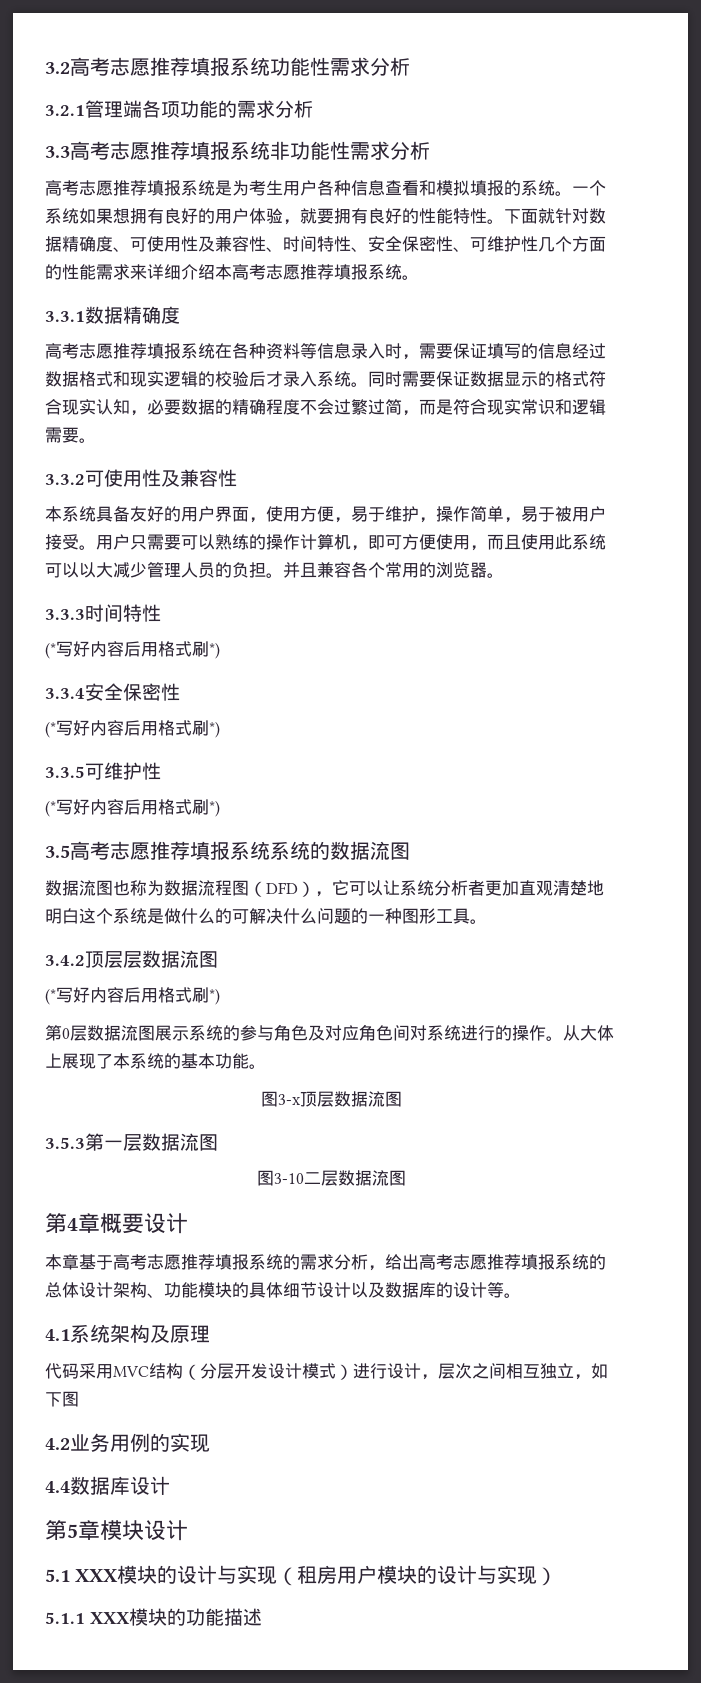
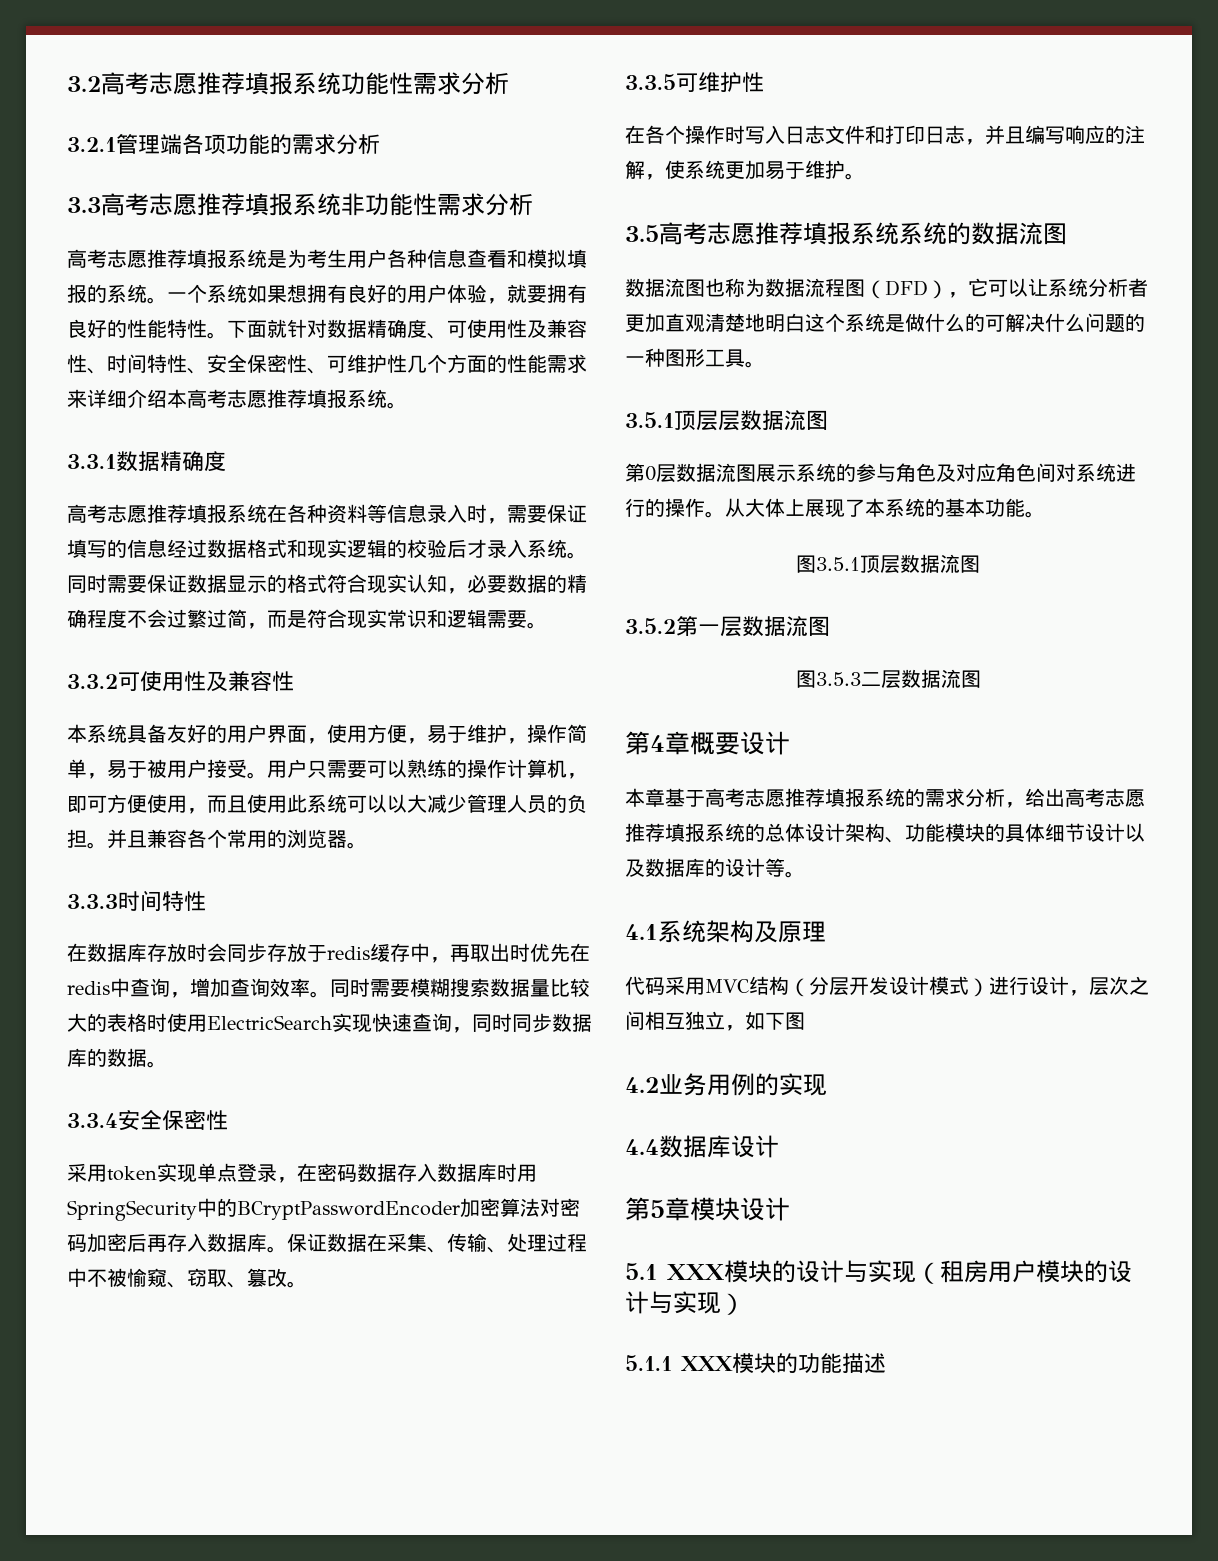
  3.3.3时间特性
- (*写好内容后用格式刷*)
+ 在数据库存放时会同步存放于redis缓存中，再取出时优先在redis中查询，增加查询效率。同时需要模糊搜索数据量比较大的表格时使用ElectricSearch实现快速查询，同时同步数据库的数据。
  3.3.4安全保密性
- (*写好内容后用格式刷*)
+ 采用token实现单点登录，在密码数据存入数据库时用SpringSecurity中的BCryptPasswordEncoder加密算法对密码加密后再存入数据库。保证数据在采集、传输、处理过程中不被愉窥、窃取、篡改。
  3.3.5可维护性
- (*写好内容后用格式刷*)
+ 在各个操作时写入日志文件和打印日志，并且编写响应的注解，使系统更加易于维护。
- 3.4.2顶层层数据流图
- (*写好内容后用格式刷*)
+ 3.5.1顶层层数据流图
- 图3-x顶层数据流图
+ 图3.5.1顶层数据流图
- 3.5.3第一层数据流图
+ 3.5.2第一层数据流图
- 图3-10二层数据流图
+ 图3.5.3二层数据流图

